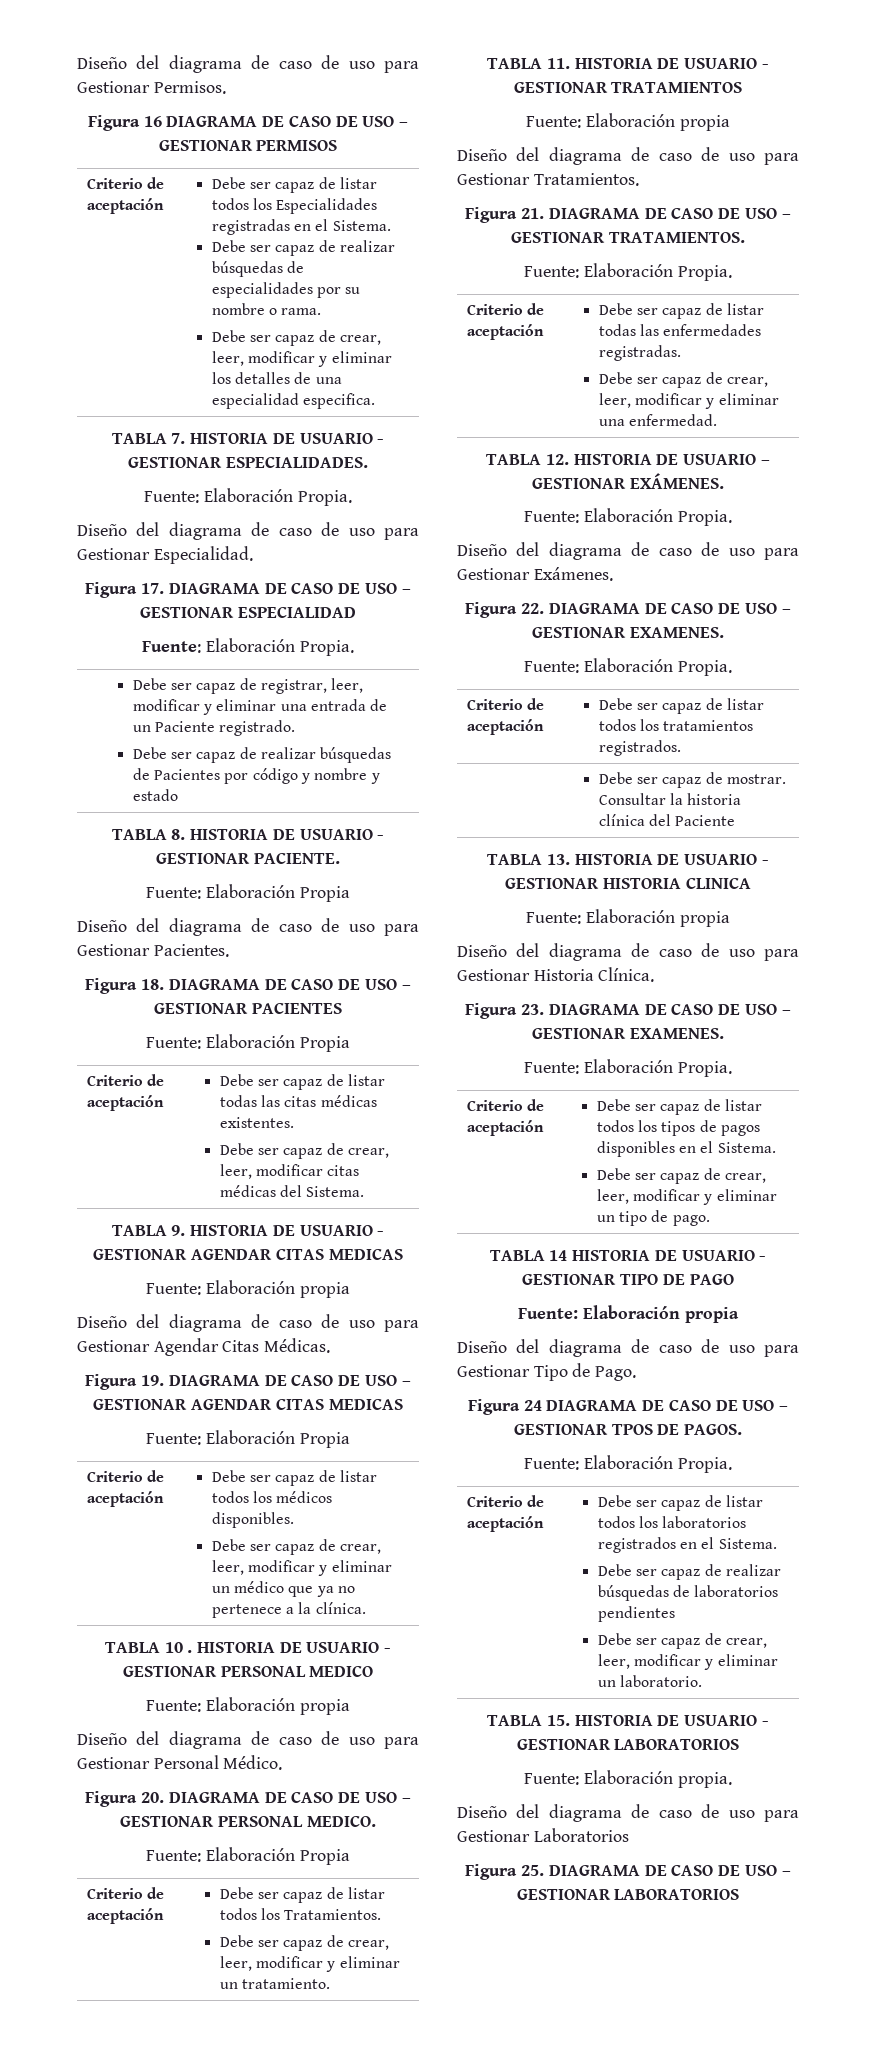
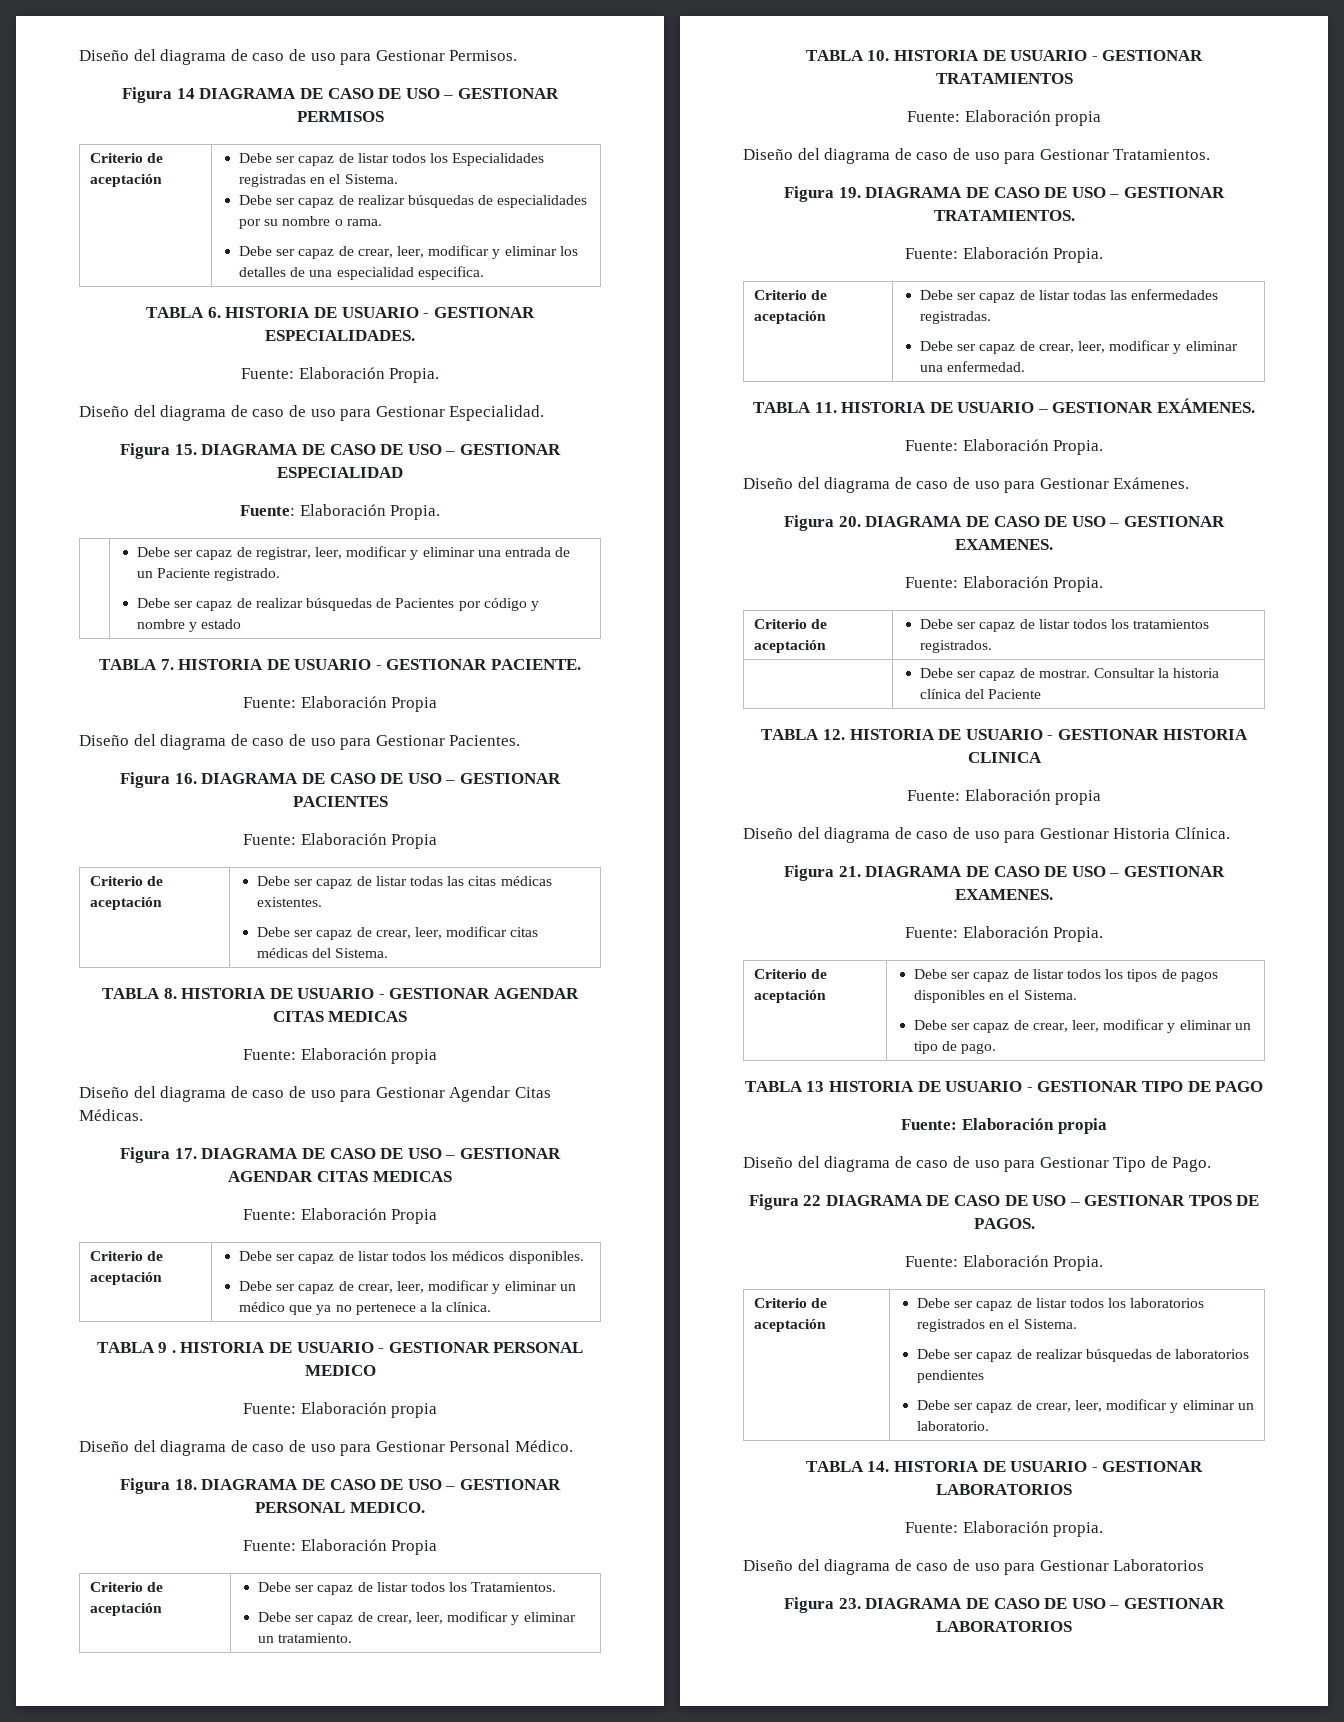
- Figura 16 DIAGRAMA DE CASO DE USO – GESTIONAR PERMISOS
+ Figura 14 DIAGRAMA DE CASO DE USO – GESTIONAR PERMISOS
- TABLA 7. HISTORIA DE USUARIO - GESTIONAR ESPECIALIDADES.
+ TABLA 6. HISTORIA DE USUARIO - GESTIONAR ESPECIALIDADES.
- Figura 17. DIAGRAMA DE CASO DE USO – GESTIONAR ESPECIALIDAD
+ Figura 15. DIAGRAMA DE CASO DE USO – GESTIONAR ESPECIALIDAD
- TABLA 8. HISTORIA DE USUARIO - GESTIONAR PACIENTE.
+ TABLA 7. HISTORIA DE USUARIO - GESTIONAR PACIENTE.
- Figura 18. DIAGRAMA DE CASO DE USO – GESTIONAR PACIENTES
+ Figura 16. DIAGRAMA DE CASO DE USO – GESTIONAR PACIENTES
- TABLA 9. HISTORIA DE USUARIO - GESTIONAR AGENDAR CITAS MEDICAS
+ TABLA 8. HISTORIA DE USUARIO - GESTIONAR AGENDAR CITAS MEDICAS
- Figura 19. DIAGRAMA DE CASO DE USO – GESTIONAR AGENDAR CITAS MEDICAS
+ Figura 17. DIAGRAMA DE CASO DE USO – GESTIONAR AGENDAR CITAS MEDICAS
- TABLA 10 .
+ TABLA 9 .
- Figura 20. DIAGRAMA DE CASO DE USO – GESTIONAR PERSONAL MEDICO.
+ Figura 18. DIAGRAMA DE CASO DE USO – GESTIONAR PERSONAL MEDICO.
- TABLA 11. HISTORIA DE USUARIO - GESTIONAR TRATAMIENTOS
+ TABLA 10. HISTORIA DE USUARIO - GESTIONAR TRATAMIENTOS
- Figura 21. DIAGRAMA DE CASO DE USO – GESTIONAR TRATAMIENTOS.
+ Figura 19. DIAGRAMA DE CASO DE USO – GESTIONAR TRATAMIENTOS.
- TABLA 12. HISTORIA DE USUARIO – GESTIONAR EXÁMENES.
+ TABLA 11. HISTORIA DE USUARIO – GESTIONAR EXÁMENES.
- Figura 22. DIAGRAMA DE CASO DE USO – GESTIONAR EXAMENES.
+ Figura 20. DIAGRAMA DE CASO DE USO – GESTIONAR EXAMENES.
- TABLA 13. HISTORIA DE USUARIO - GESTIONAR HISTORIA CLINICA
+ TABLA 12. HISTORIA DE USUARIO - GESTIONAR HISTORIA CLINICA
- Figura 23. DIAGRAMA DE CASO DE USO – GESTIONAR EXAMENES.
+ Figura 21. DIAGRAMA DE CASO DE USO – GESTIONAR EXAMENES.
- TABLA 14 HISTORIA DE USUARIO - GESTIONAR TIPO DE PAGO
+ TABLA 13 HISTORIA DE USUARIO - GESTIONAR TIPO DE PAGO
- Figura 24 DIAGRAMA DE CASO DE USO – GESTIONAR TPOS DE PAGOS.
+ Figura 22 DIAGRAMA DE CASO DE USO – GESTIONAR TPOS DE PAGOS.
- TABLA 15. HISTORIA DE USUARIO - GESTIONAR LABORATORIOS
+ TABLA 14. HISTORIA DE USUARIO - GESTIONAR LABORATORIOS
- Figura 25. DIAGRAMA DE CASO DE USO – GESTIONAR LABORATORIOS
+ Figura 23. DIAGRAMA DE CASO DE USO – GESTIONAR LABORATORIOS

